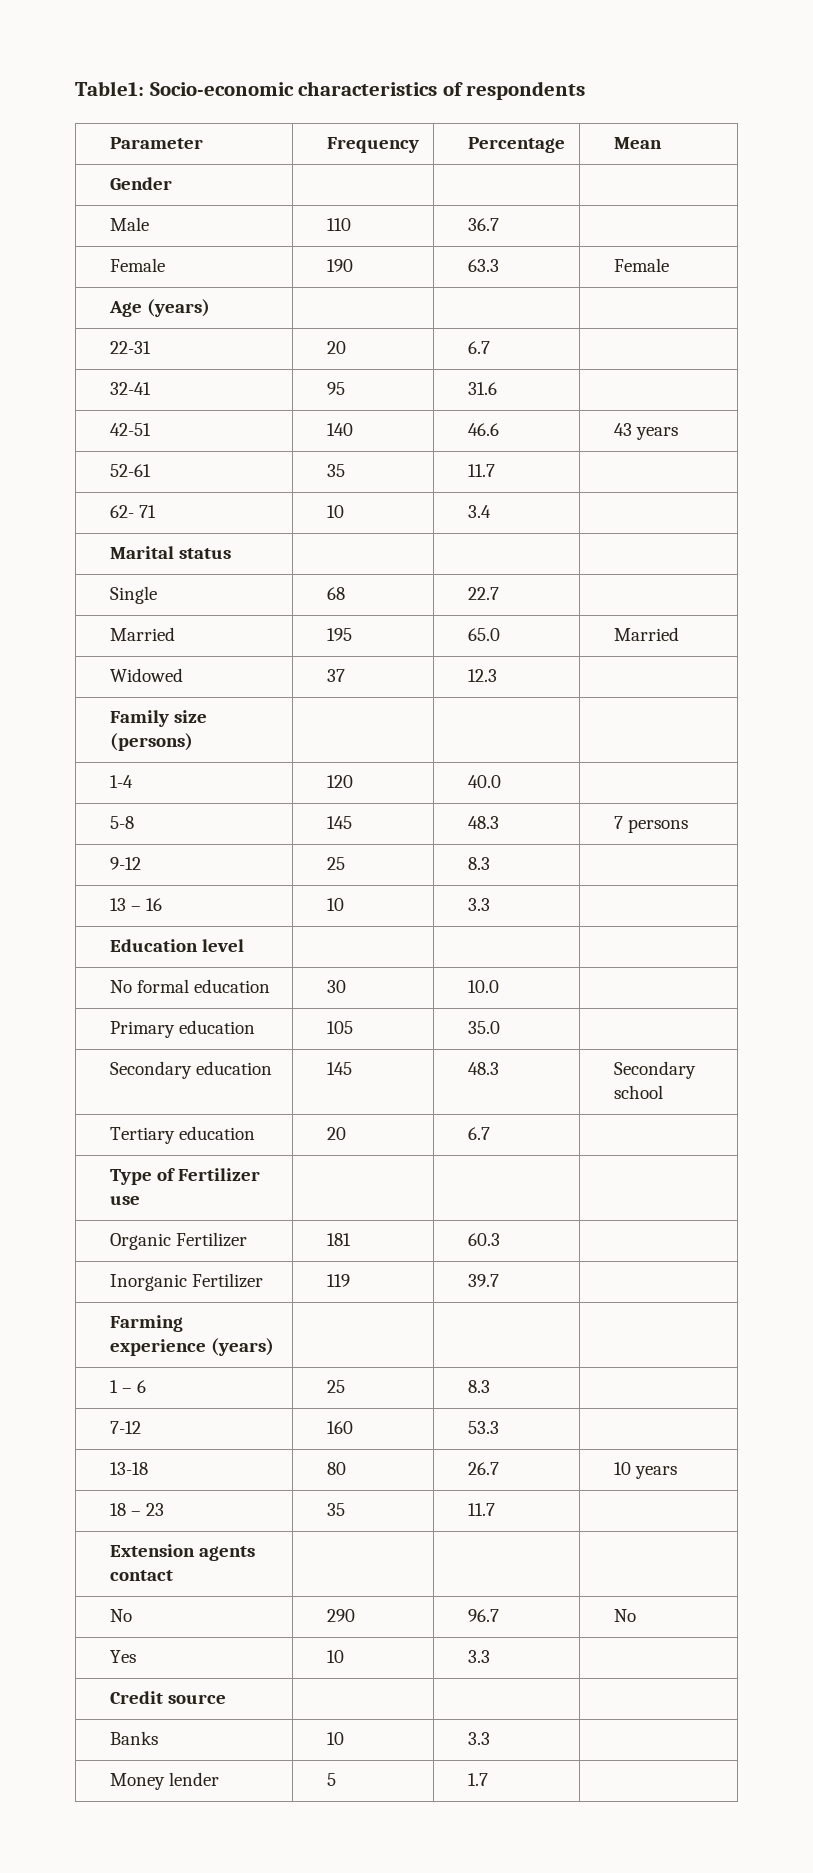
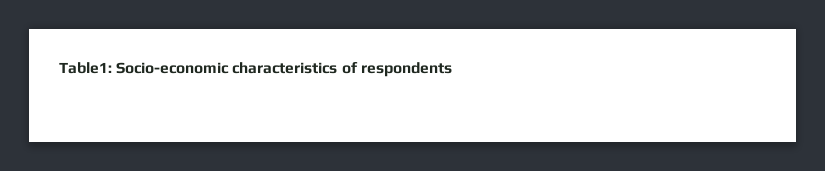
- Parameter | Frequency | Percentage | Mean
- Gender | | |
- Male | 110 | 36.7 |
- Female | 190 | 63.3 | Female
- Age (years) | | |
- 22-31 | 20 | 6.7 |
- 32-41 | 95 | 31.6 |
- 42-51 | 140 | 46.6 | 43 years
- 52-61 | 35 | 11.7 |
- 62- 71 | 10 | 3.4 |
- Marital status | | |
- Single | 68 | 22.7 |
- Married | 195 | 65.0 | Married
- Widowed | 37 | 12.3 |
- Family size (persons) | | |
- 1-4 | 120 | 40.0 |
- 5-8 | 145 | 48.3 | 7 persons
- 9-12 | 25 | 8.3 |
- 13 – 16 | 10 | 3.3 |
- Education level | | |
- No formal education | 30 | 10.0 |
- Primary education | 105 | 35.0 |
- Secondary education | 145 | 48.3 | Secondary school
- Tertiary education | 20 | 6.7 |
- Type of Fertilizer use | | |
- Organic Fertilizer | 181 | 60.3 |
- Inorganic Fertilizer | 119 | 39.7 |
- Farming experience (years) | | |
- 1 – 6 | 25 | 8.3 |
- 7-12 | 160 | 53.3 |
- 13-18 | 80 | 26.7 | 10 years
- 18 – 23 | 35 | 11.7 |
- Extension agents contact | | |
- No | 290 | 96.7 | No
- Yes | 10 | 3.3 |
- Credit source | | |
- Banks | 10 | 3.3 |
- Money lender | 5 | 1.7 |

